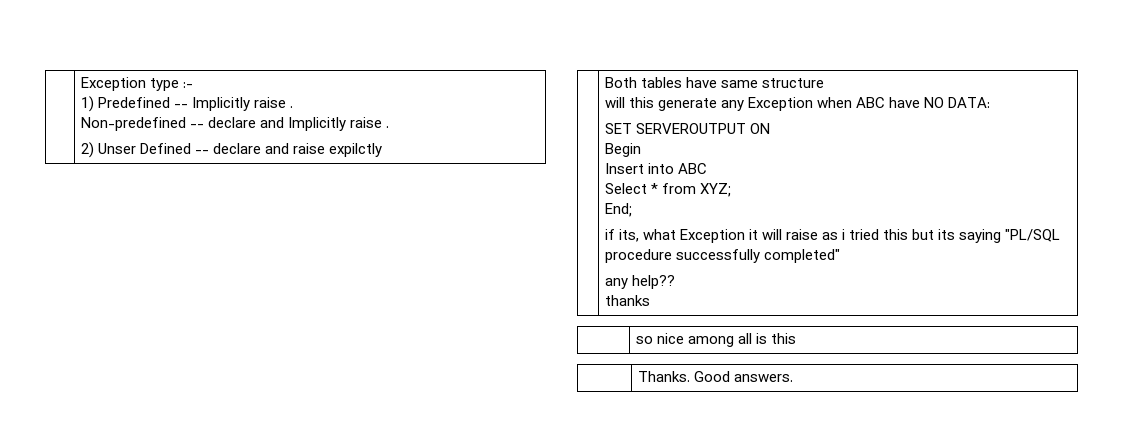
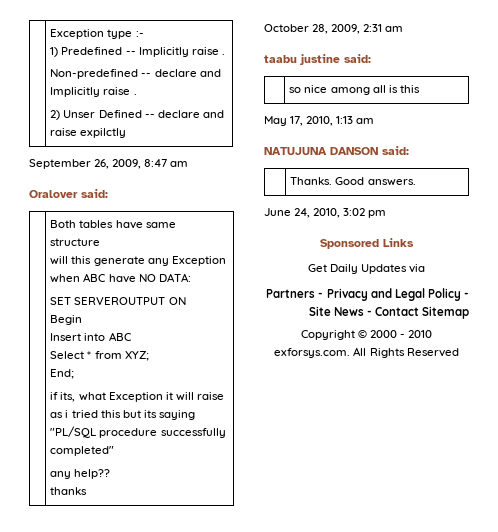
+ September 26, 2009, 8:47 am
+ Oralover said:
+ October 28, 2009, 2:31 am
+ taabu justine said:
+ May 17, 2010, 1:13 am
+ NATUJUNA DANSON said:
  | Thanks. Good answers.
+ June 24, 2010, 3:02 pm
+ Sponsored Links
+ Get Daily Updates via
+ Partners - Privacy and Legal Policy - Site News - Contact Sitemap
+ Copyright © 2000 - 2010 exforsys.com. All Rights Reserved

